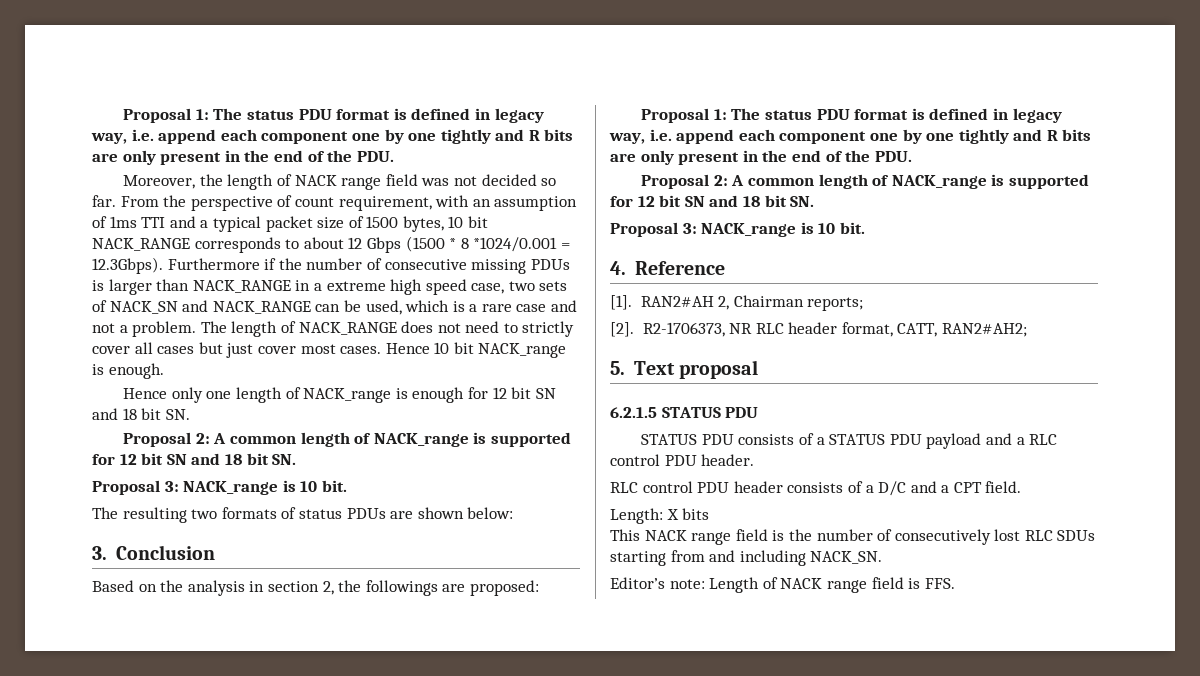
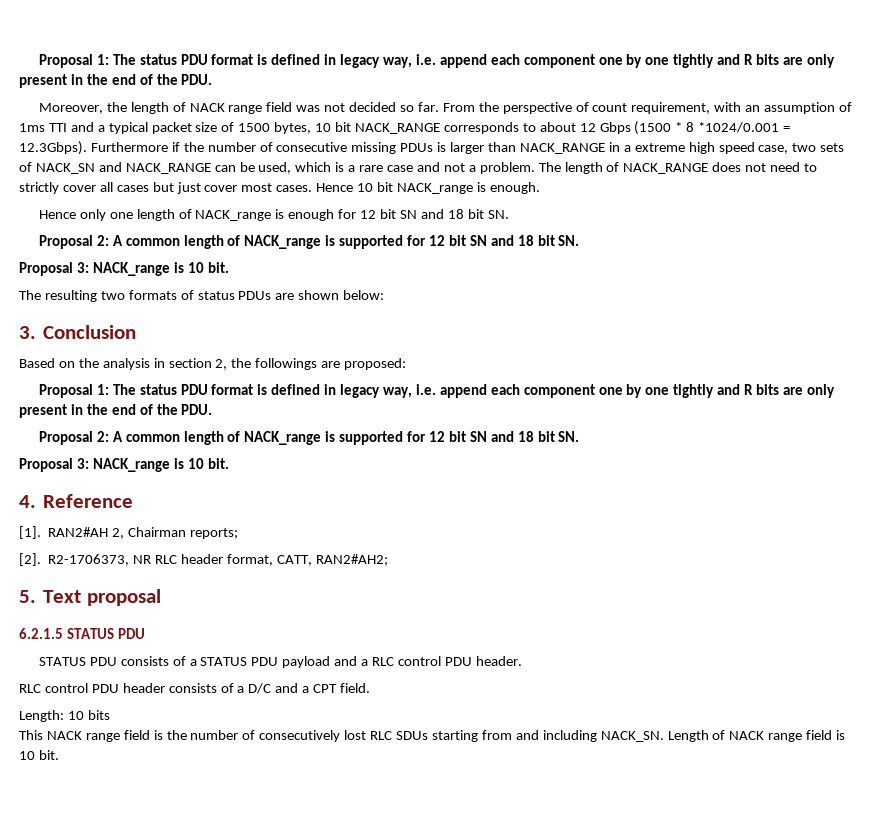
- Length: X bits
+ Length: 10 bits
- This NACK range field is the number of consecutively lost RLC SDUs starting from and including NACK_SN.
- Editor’s note: Length of NACK range field is FFS.
+ This NACK range field is the number of consecutively lost RLC SDUs starting from and including NACK_SN. Length of NACK range field is 10 bit.

